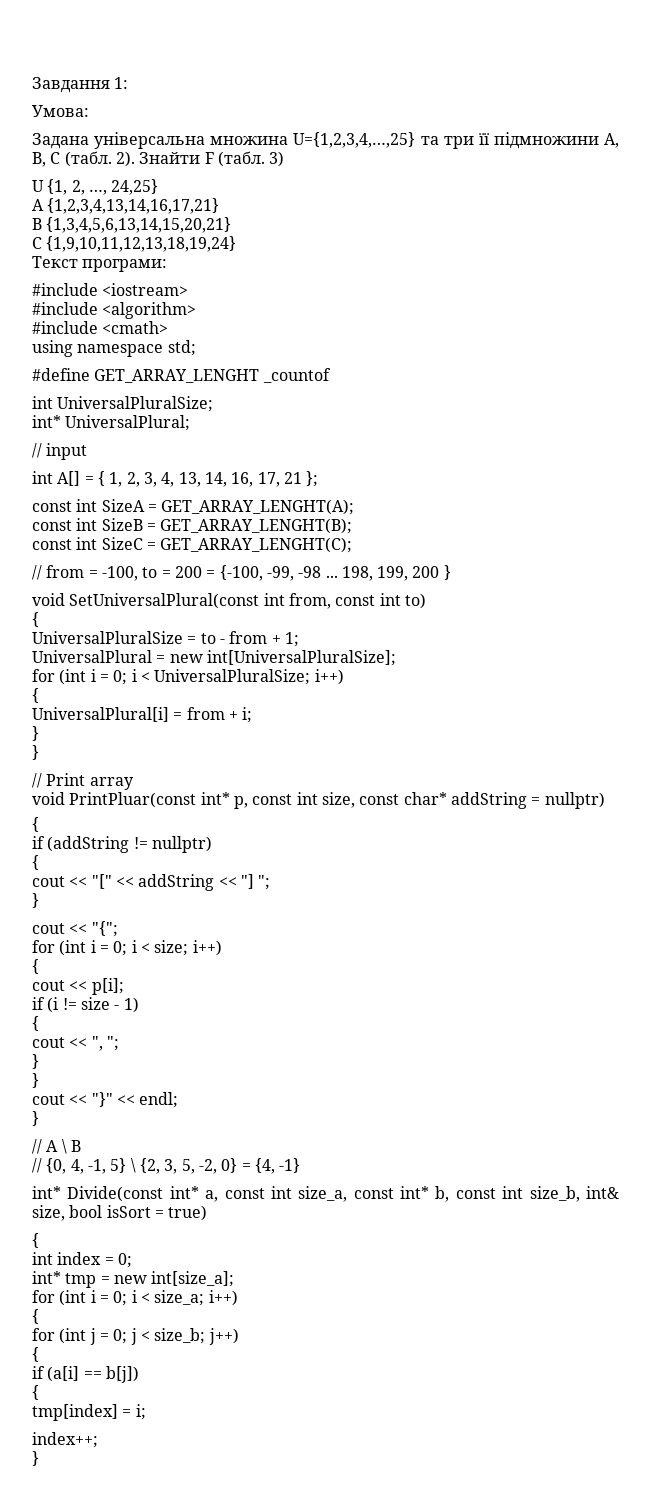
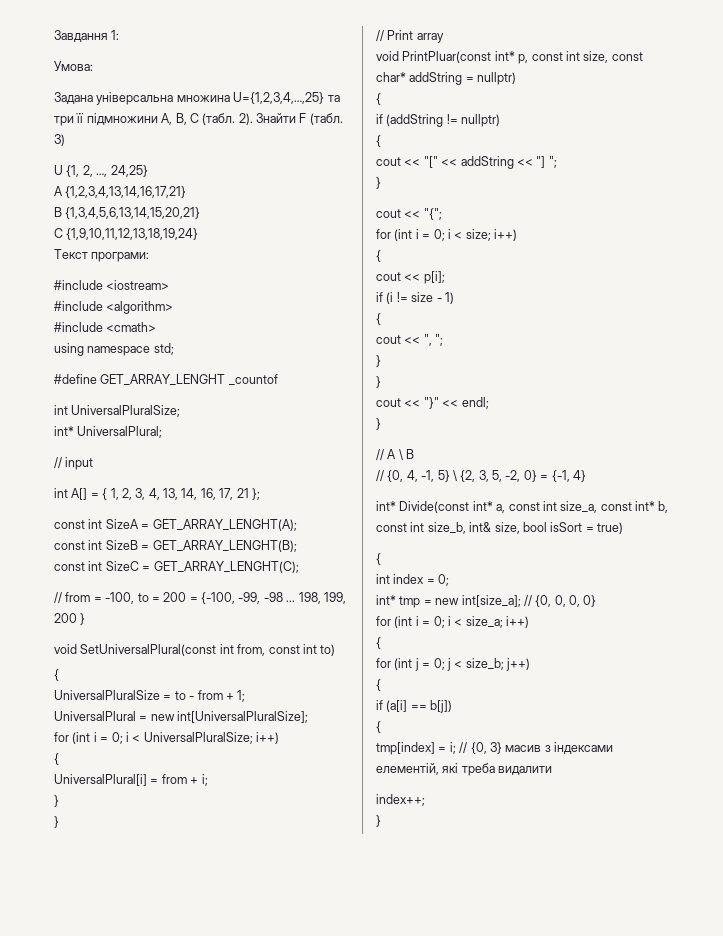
- // {0, 4, -1, 5} \ {2, 3, 5, -2, 0} = {4, -1}
+ // {0, 4, -1, 5} \ {2, 3, 5, -2, 0} = {-1, 4}
- int* tmp = new int[size_a];
+ int* tmp = new int[size_a]; // {0, 0, 0, 0}
- tmp[index] = i;
+ tmp[index] = i; // {0, 3} масив з індексами елементій, які треба видалити

